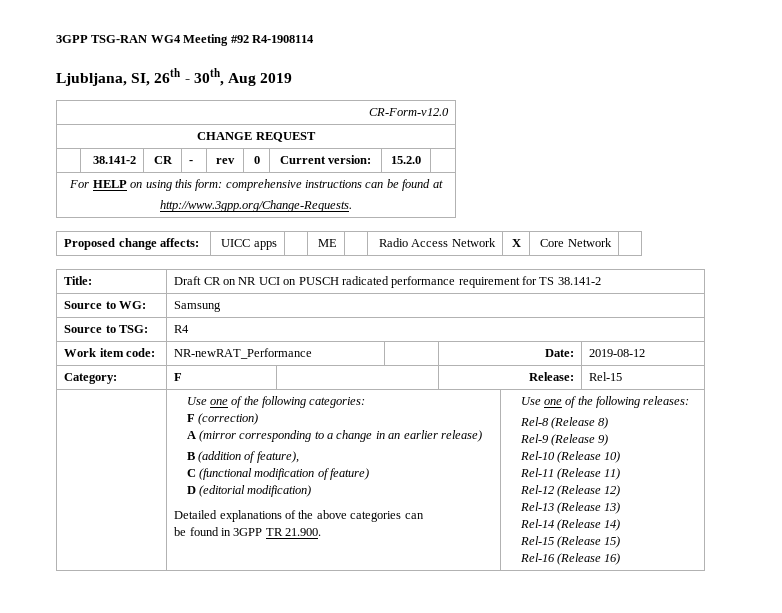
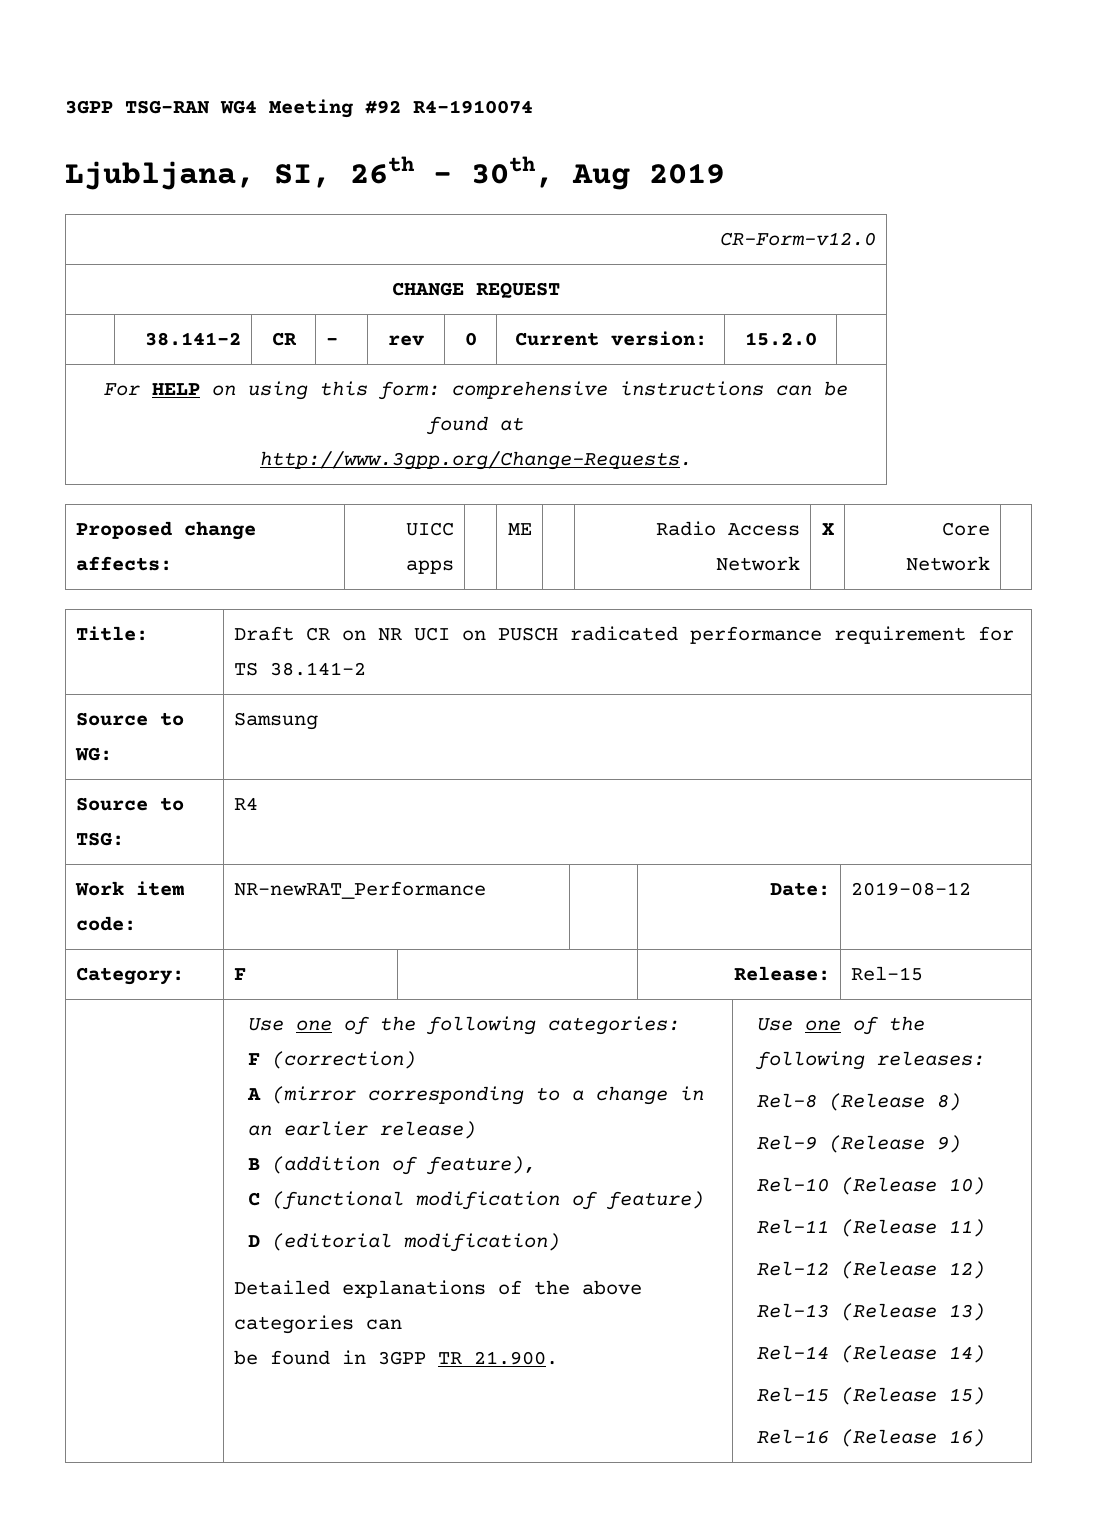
- 3GPP TSG-RAN WG4 Meeting #92 R4-1908114
+ 3GPP TSG-RAN WG4 Meeting #92 R4-1910074

